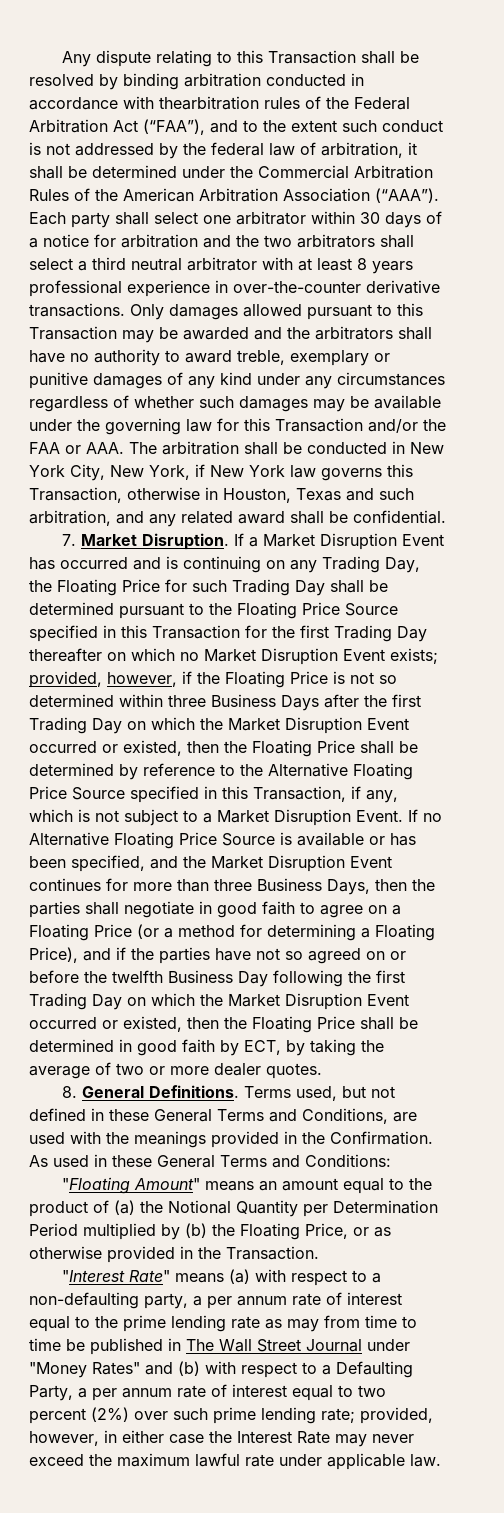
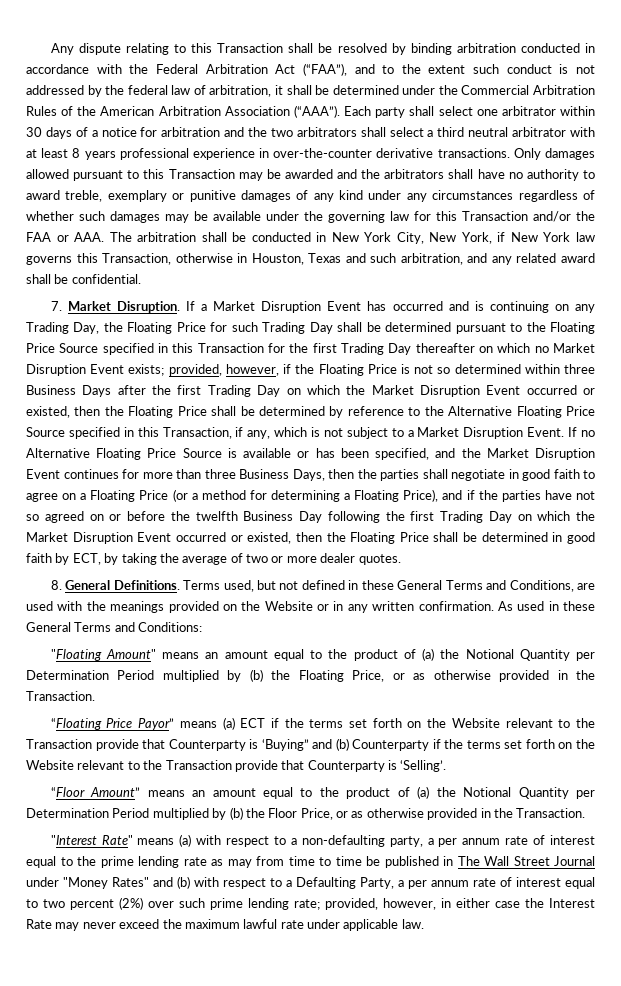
- Any dispute relating to this Transaction shall be resolved by binding arbitration conducted in accordance with thearbitration rules of the Federal Arbitration Act (“FAA”), and to the extent such conduct is not addressed by the federal law of arbitration, it shall be determined under the Commercial Arbitration Rules of the American Arbitration Association (“AAA”).
+ Any dispute relating to this Transaction shall be resolved by binding arbitration conducted in accordance with the Federal Arbitration Act (“FAA”), and to the extent such conduct is not addressed by the federal law of arbitration, it shall be determined under the Commercial Arbitration Rules of the American Arbitration Association (“AAA”).
- Terms used, but not defined in these General Terms and Conditions, are used with the meanings provided in the Confirmation.
+ Terms used, but not defined in these General Terms and Conditions, are used with the meanings provided on the Website or in any written confirmation.
+ “Floating Price Payor” means (a) ECT if the terms set forth on the Website relevant to the Transaction provide that Counterparty is ‘Buying” and (b) Counterparty if the terms set forth on the Website relevant to the Transaction provide that Counterparty is ‘Selling’.
+ “Floor Amount” means an amount equal to the product of (a) the Notional Quantity per Determination Period multiplied by (b) the Floor Price, or as otherwise provided in the Transaction.

